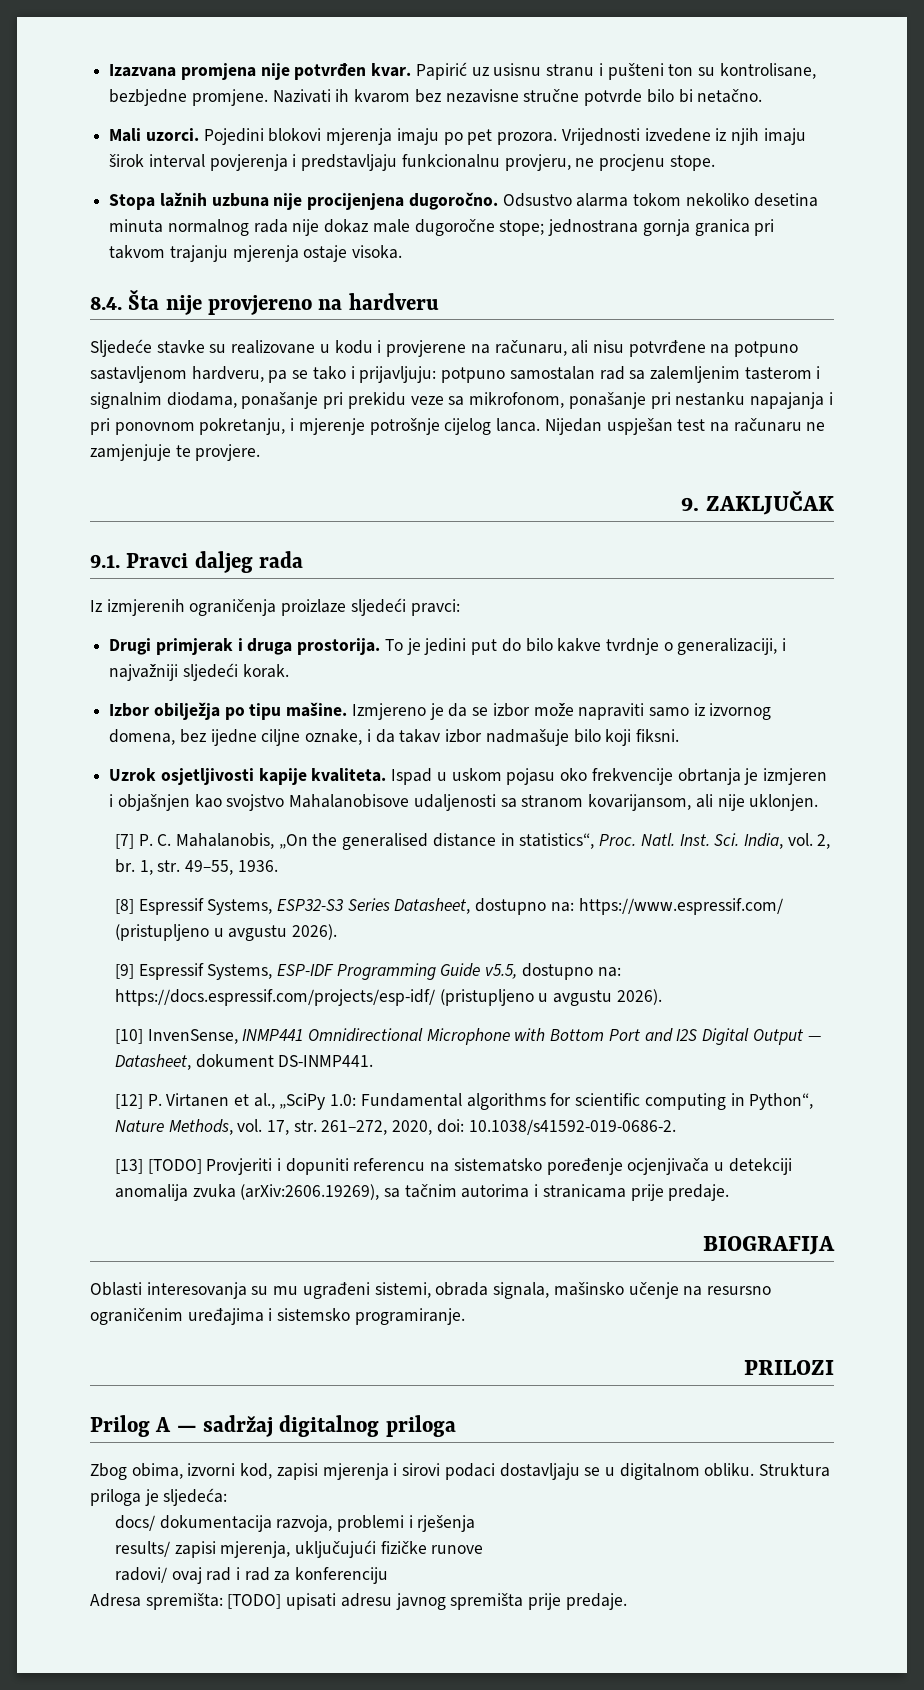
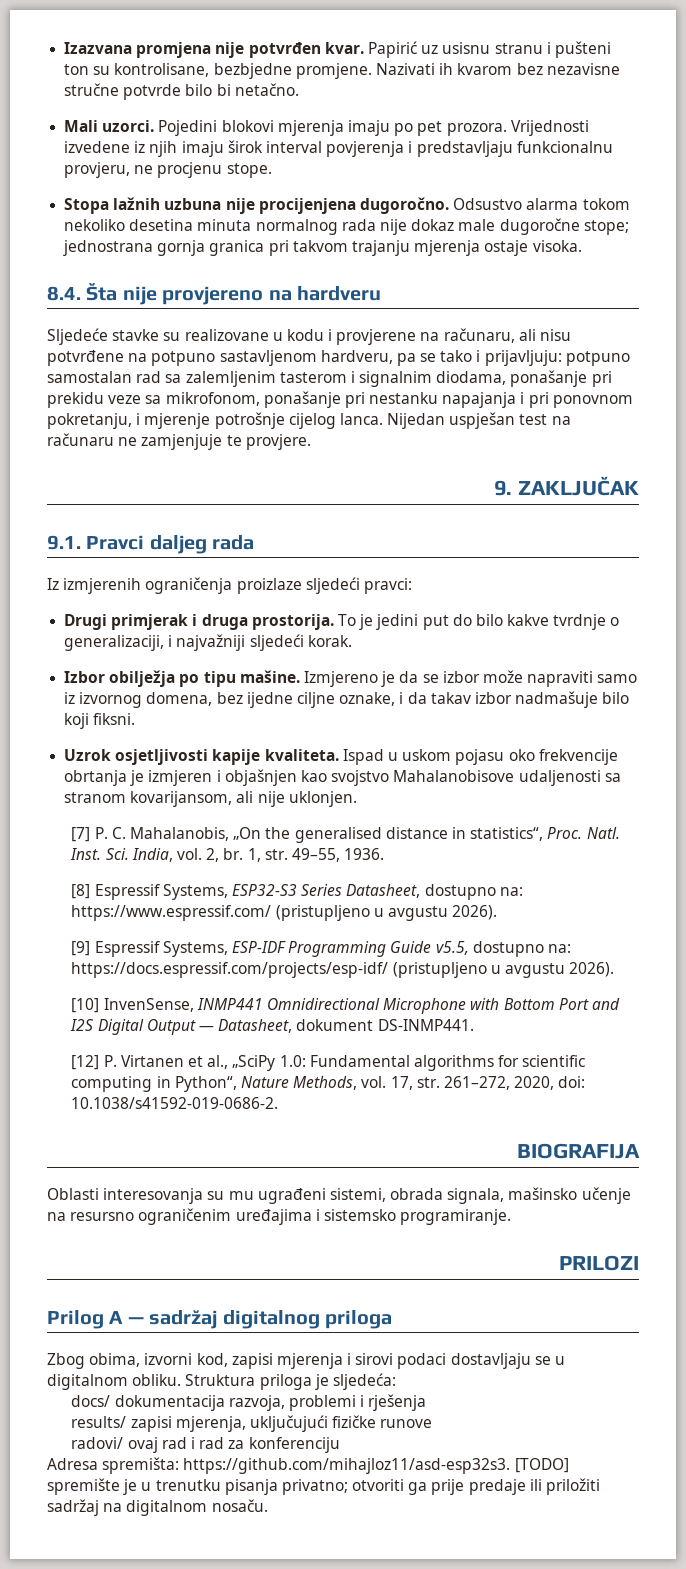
- [13] [TODO] Provjeriti i dopuniti referencu na sistematsko poređenje ocjenjivača u detekciji anomalija zvuka (arXiv:2606.19269), sa tačnim autorima i stranicama prije predaje.
- Adresa spremišta: [TODO] upisati adresu javnog spremišta prije predaje.
+ Adresa spremišta: https://github.com/mihajloz11/asd-esp32s3. [TODO] spremište je u trenutku pisanja privatno; otvoriti ga prije predaje ili priložiti sadržaj na digitalnom nosaču.

